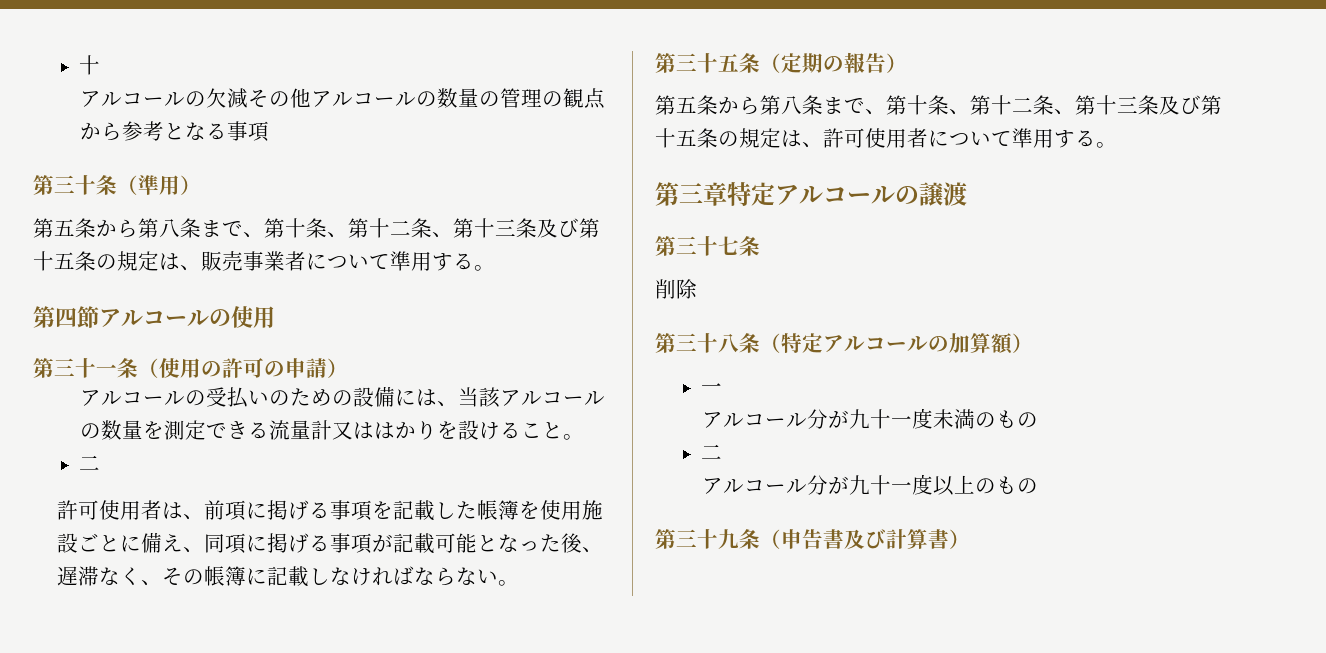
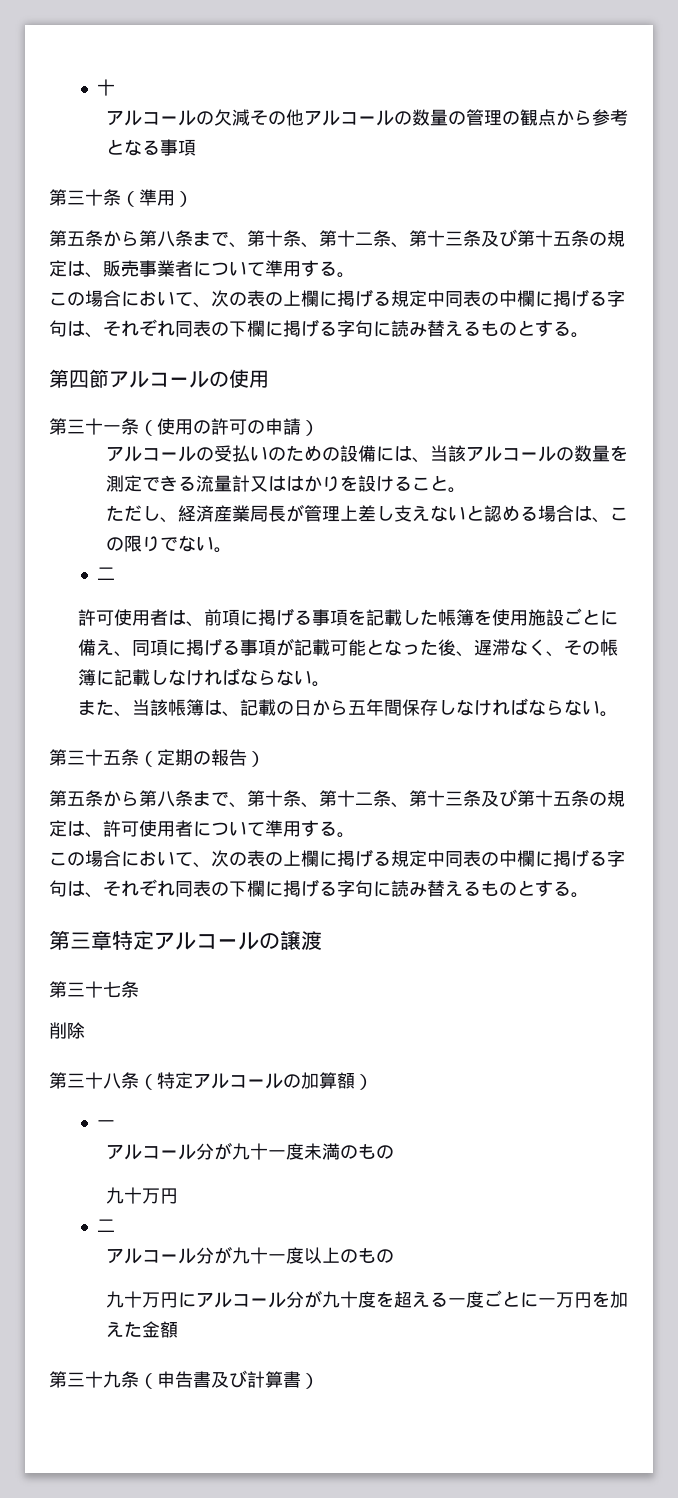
  第五条から第八条まで、第十条、第十二条、第十三条及び第十五条の規定は、販売事業者について準用する。
+ この場合において、次の表の上欄に掲げる規定中同表の中欄に掲げる字句は、それぞれ同表の下欄に掲げる字句に読み替えるものとする。
+ ただし、経済産業局長が管理上差し支えないと認める場合は、この限りでない。
+ また、当該帳簿は、記載の日から五年間保存しなければならない。
  第五条から第八条まで、第十条、第十二条、第十三条及び第十五条の規定は、許可使用者について準用する。
+ この場合において、次の表の上欄に掲げる規定中同表の中欄に掲げる字句は、それぞれ同表の下欄に掲げる字句に読み替えるものとする。
  アルコール分が九十一度未満のもの
+ 九十万円
+ 九十万円にアルコール分が九十度を超える一度ごとに一万円を加えた金額

